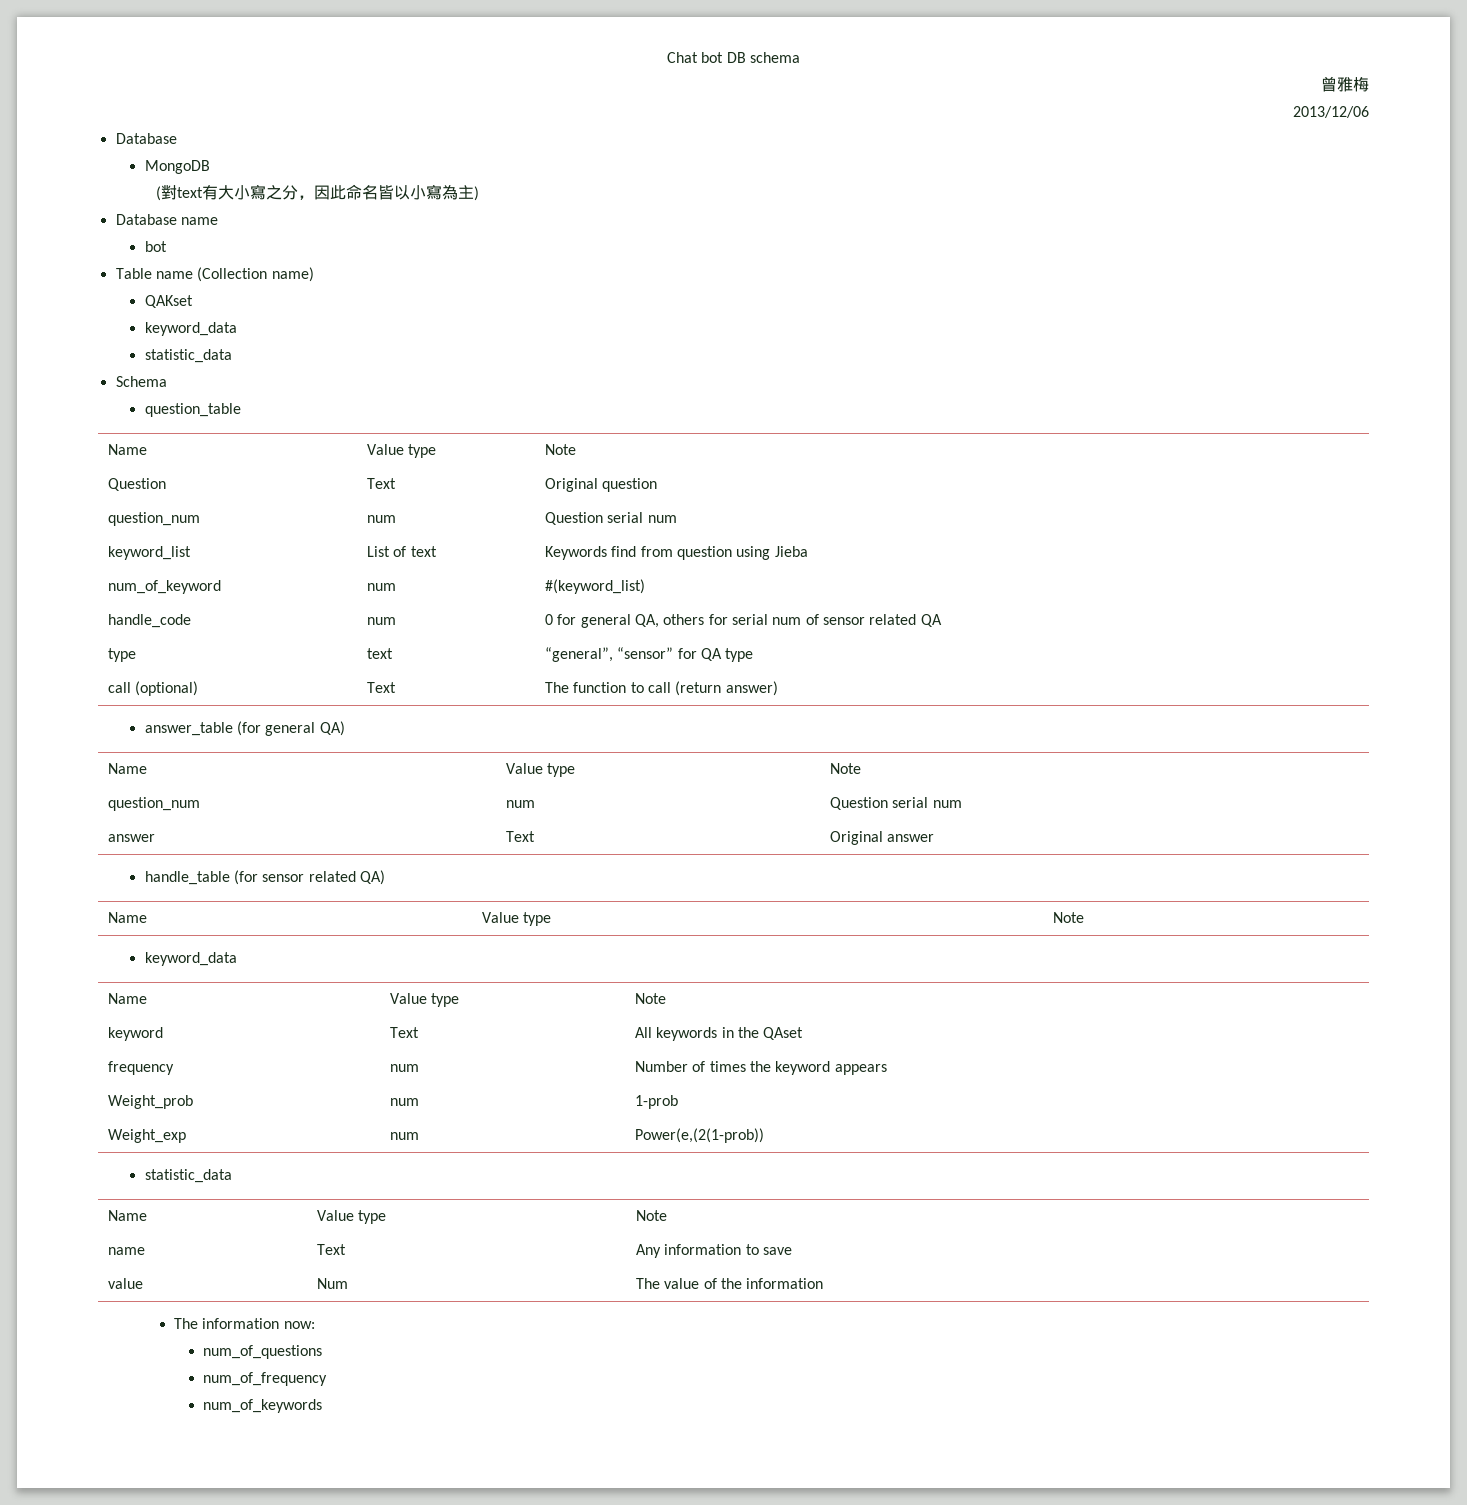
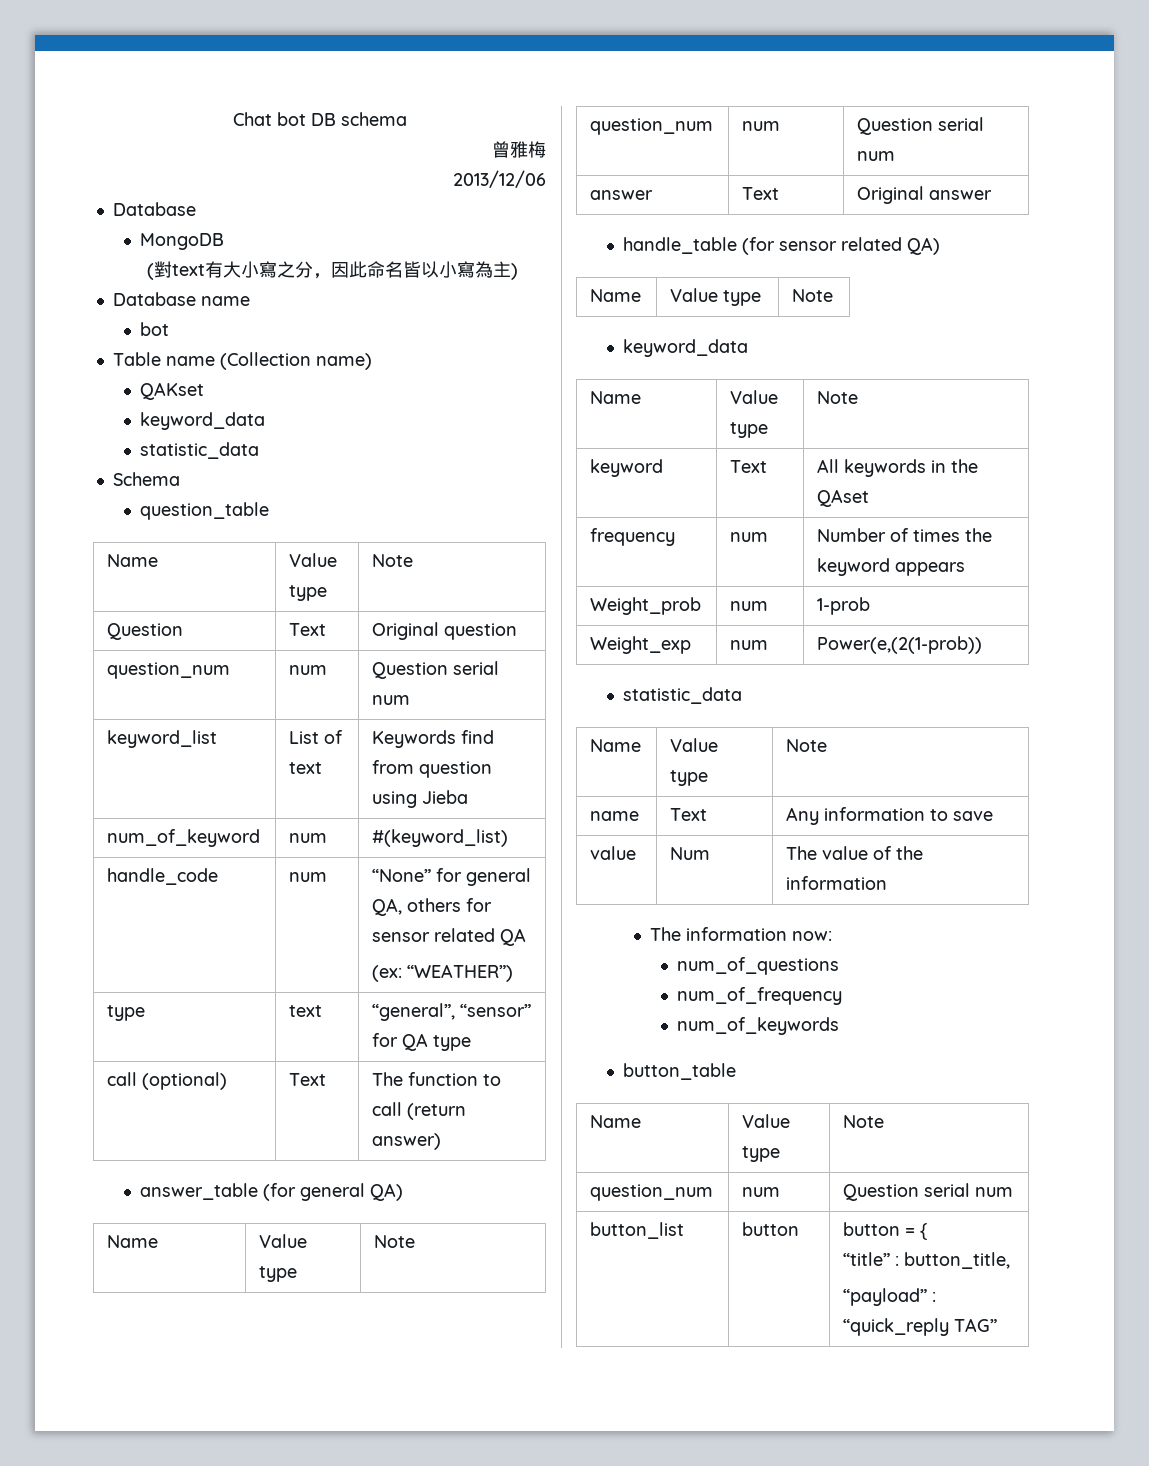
- handle_code | num | 0 for general QA, others for serial num of sensor related QA
+ handle_code | num | “None” for general QA, others for sensor related QA
+ (ex: “WEATHER”)
+ button_table
+ Name | Value type | Note
+ question_num | num | Question serial num
+ button_list | button | button = {
+ “title” : button_title,
+ “payload” : “quick_reply TAG”

